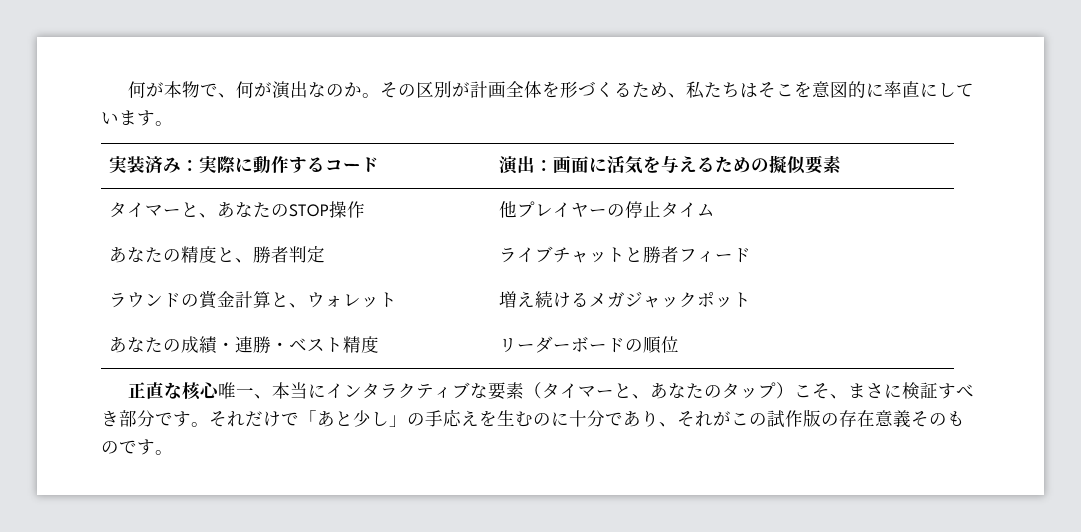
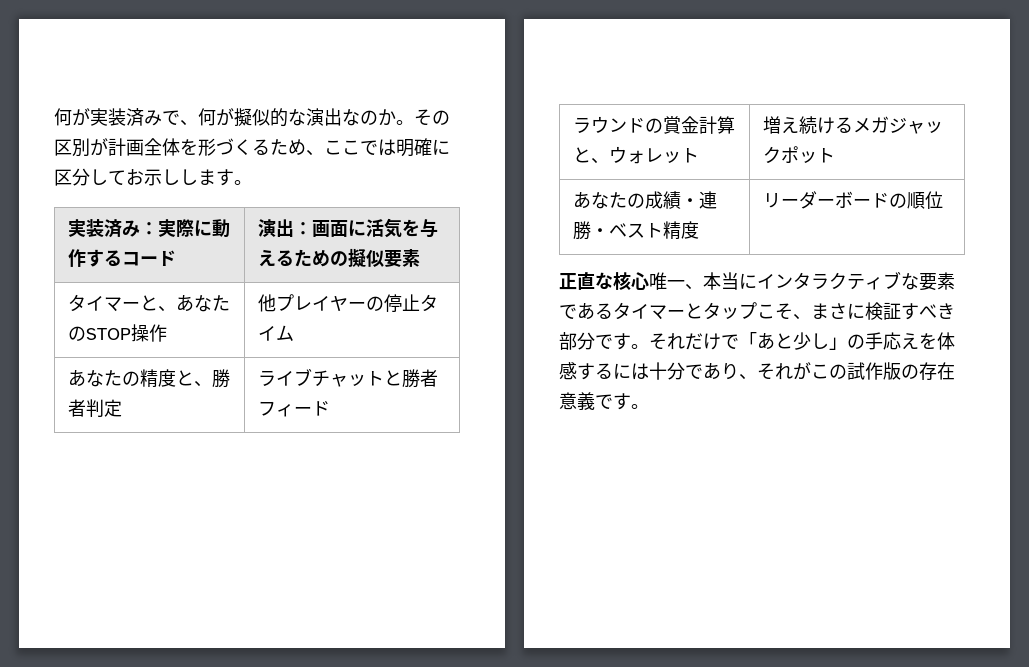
- 何が本物で、何が演出なのか。
+ 何が実装済みで、何が擬似的な演出なのか。
- その区別が計画全体を形づくるため、私たちはそこを意図的に率直にしています。
+ その区別が計画全体を形づくるため、ここでは明確に区分してお示しします。
- 正直な核心唯一、本当にインタラクティブな要素（タイマーと、あなたのタップ）こそ、まさに検証すべき部分です。
+ 正直な核心唯一、本当にインタラクティブな要素であるタイマーとタップこそ、まさに検証すべき部分です。
- それだけで「あと少し」の手応えを生むのに十分であり、それがこの試作版の存在意義そのものです。
+ それだけで「あと少し」の手応えを体感するには十分であり、それがこの試作版の存在意義です。

